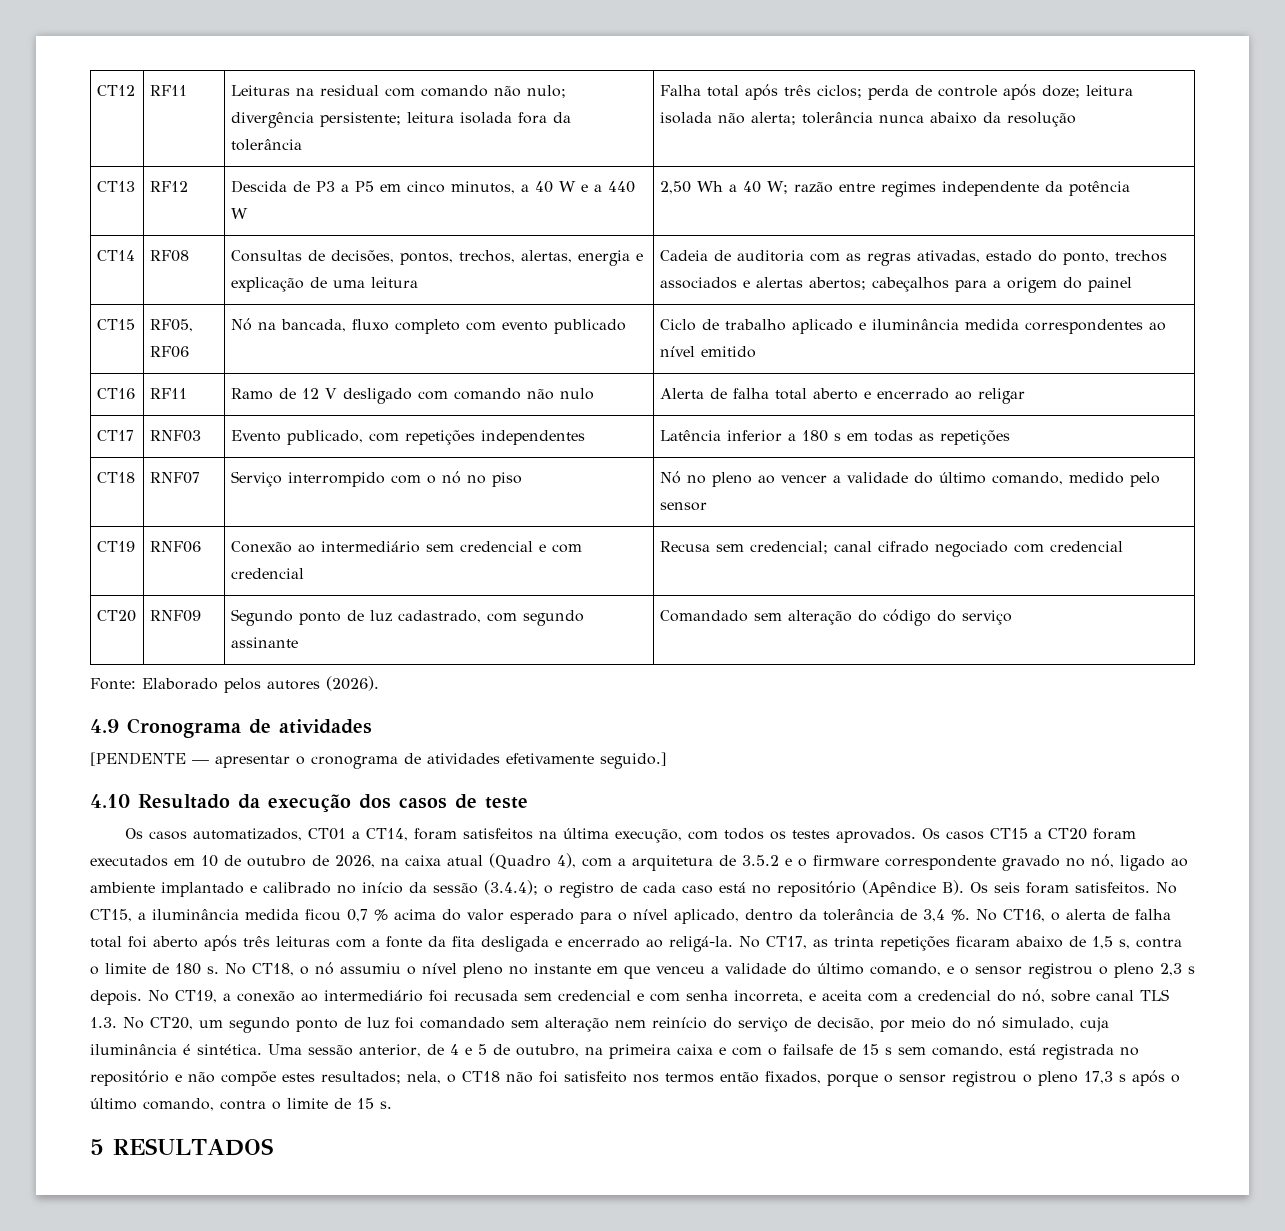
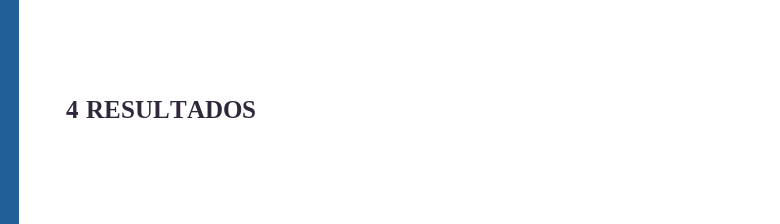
- CT12 | RF11 | Leituras na residual com comando não nulo; divergência persistente; leitura isolada fora da tolerância | Falha total após três ciclos; perda de controle após doze; leitura isolada não alerta; tolerância nunca abaixo da resolução
- CT13 | RF12 | Descida de P3 a P5 em cinco minutos, a 40 W e a 440 W | 2,50 Wh a 40 W; razão entre regimes independente da potência
- CT14 | RF08 | Consultas de decisões, pontos, trechos, alertas, energia e explicação de uma leitura | Cadeia de auditoria com as regras ativadas, estado do ponto, trechos associados e alertas abertos; cabeçalhos para a origem do painel
- CT15 | RF05, RF06 | Nó na bancada, fluxo completo com evento publicado | Ciclo de trabalho aplicado e iluminância medida correspondentes ao nível emitido
- CT16 | RF11 | Ramo de 12 V desligado com comando não nulo | Alerta de falha total aberto e encerrado ao religar
- CT17 | RNF03 | Evento publicado, com repetições independentes | Latência inferior a 180 s em todas as repetições
- CT18 | RNF07 | Serviço interrompido com o nó no piso | Nó no pleno ao vencer a validade do último comando, medido pelo sensor
- CT19 | RNF06 | Conexão ao intermediário sem credencial e com credencial | Recusa sem credencial; canal cifrado negociado com credencial
- CT20 | RNF09 | Segundo ponto de luz cadastrado, com segundo assinante | Comandado sem alteração do código do serviço
- Fonte: Elaborado pelos autores (2026).
- 4.9 Cronograma de atividades
- [PENDENTE — apresentar o cronograma de atividades efetivamente seguido.]
- 4.10 Resultado da execução dos casos de teste
- Os casos automatizados, CT01 a CT14, foram satisfeitos na última execução, com todos os testes aprovados. Os casos CT15 a CT20 foram executados em 10 de outubro de 2026, na caixa atual (Quadro 4), com a arquitetura de 3.5.2 e o firmware correspondente gravado no nó, ligado ao ambiente implantado e calibrado no início da sessão (3.4.4); o registro de cada caso está no repositório (Apêndice B). Os seis foram satisfeitos. No CT15, a iluminância medida ficou 0,7 % acima do valor esperado para o nível aplicado, dentro da tolerância de 3,4 %. No CT16, o alerta de falha total foi aberto após três leituras com a fonte da fita desligada e encerrado ao religá-la. No CT17, as trinta repetições ficaram abaixo de 1,5 s, contra o limite de 180 s. No CT18, o nó assumiu o nível pleno no instante em que venceu a validade do último comando, e o sensor registrou o pleno 2,3 s depois. No CT19, a conexão ao intermediário foi recusada sem credencial e com senha incorreta, e aceita com a credencial do nó, sobre canal TLS 1.3. No CT20, um segundo ponto de luz foi comandado sem alteração nem reinício do serviço de decisão, por meio do nó simulado, cuja iluminância é sintética. Uma sessão anterior, de 4 e 5 de outubro, na primeira caixa e com o failsafe de 15 s sem comando, está registrada no repositório e não compõe estes resultados; nela, o CT18 não foi satisfeito nos termos então fixados, porque o sensor registrou o pleno 17,3 s após o último comando, contra o limite de 15 s.
- 5 RESULTADOS
+ 4 RESULTADOS

